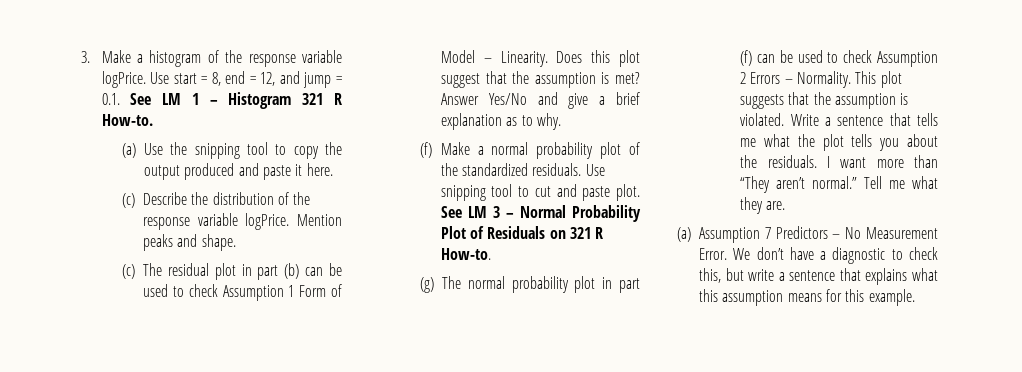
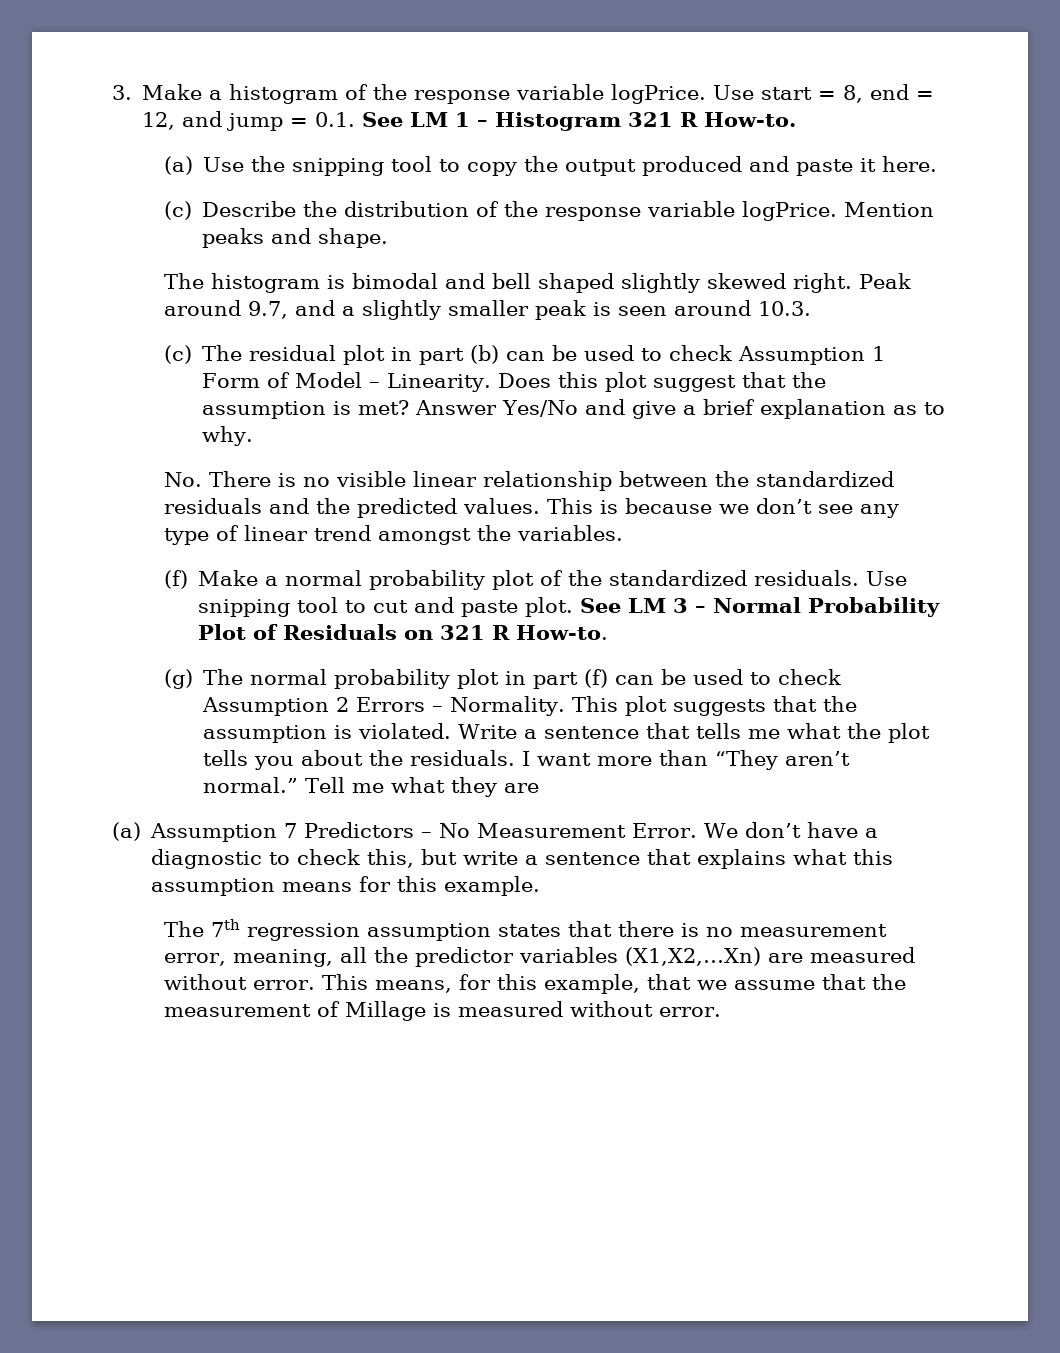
+ The histogram is bimodal and bell shaped slightly skewed right. Peak around 9.7, and a slightly smaller peak is seen around 10.3.
+ No. There is no visible linear relationship between the standardized residuals and the predicted values. This is because we don’t see any type of linear trend amongst the variables.
- Tell me what they are.
+ Tell me what they are
+ The 7th regression assumption states that there is no measurement error, meaning, all the predictor variables (X1,X2,…Xn) are measured without error. This means, for this example, that we assume that the measurement of Millage is measured without error.

